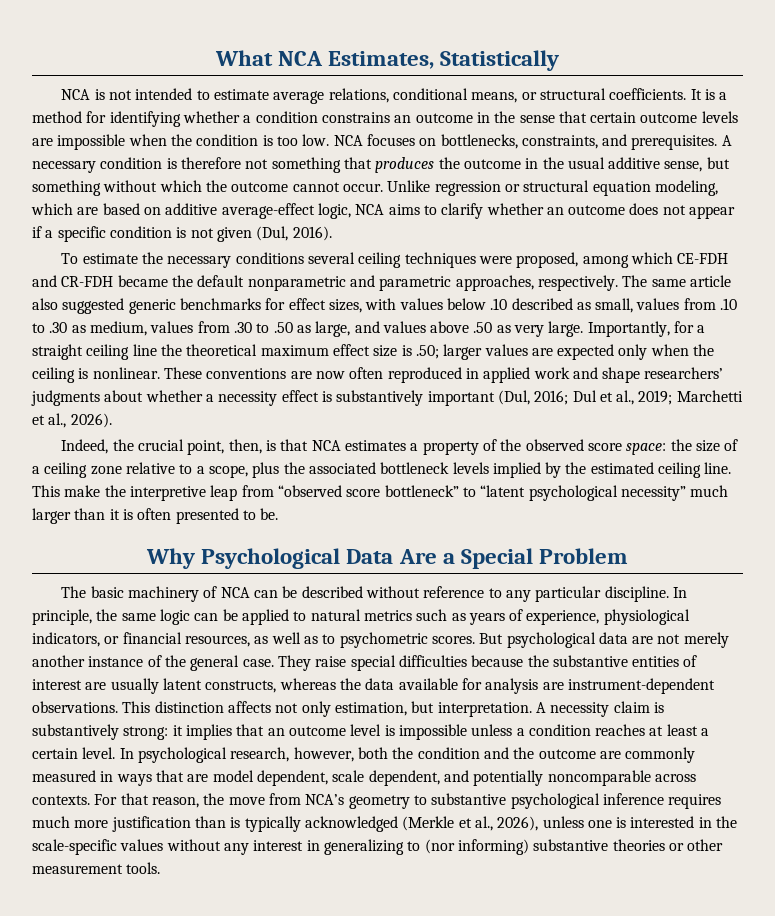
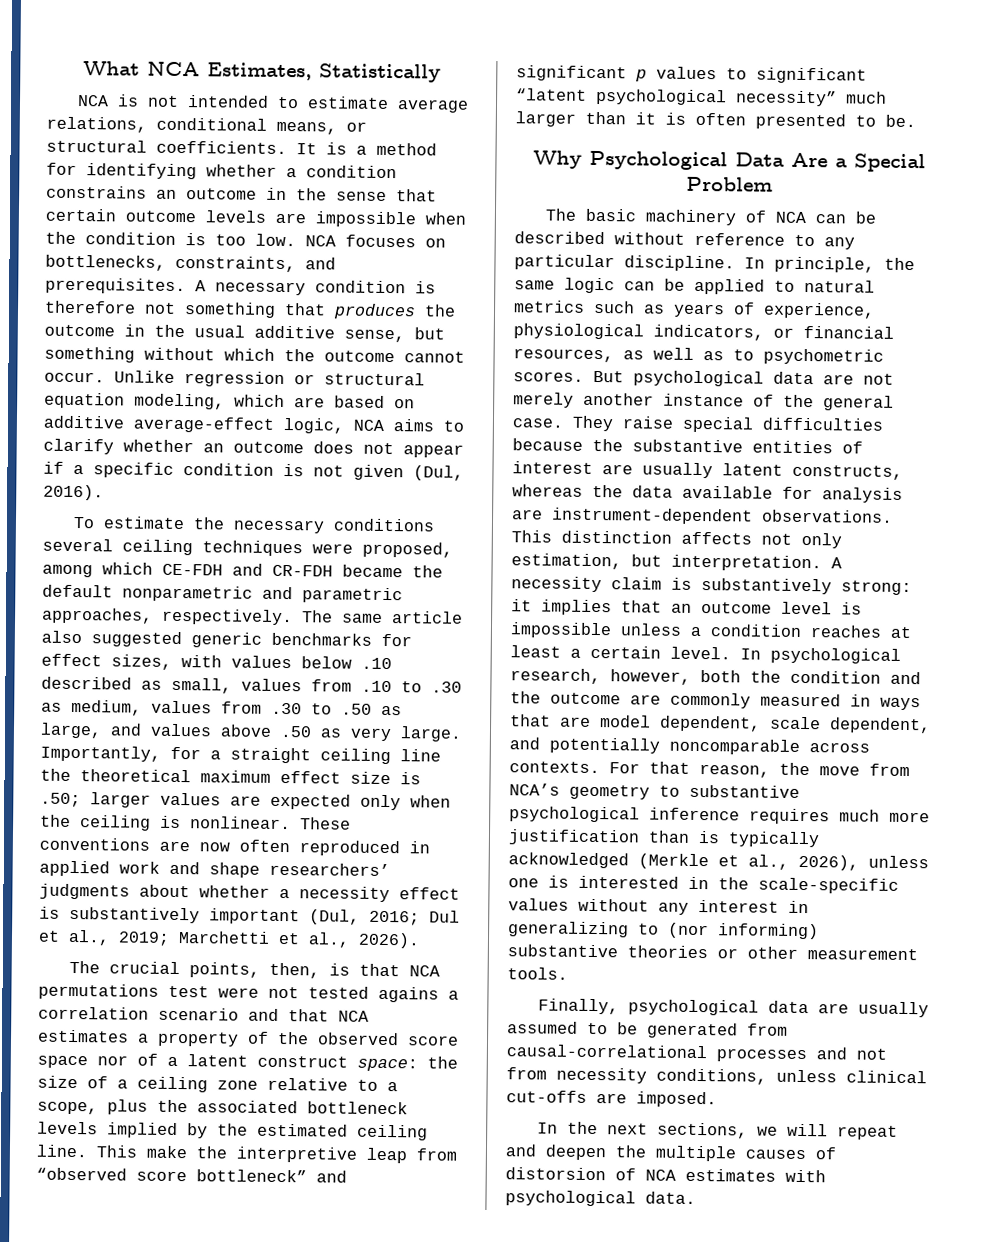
- Indeed, the crucial point, then, is that NCA estimates a property of the observed score space: the size of a ceiling zone relative to a scope, plus the associated bottleneck levels implied by the estimated ceiling line.
+ The crucial points, then, is that NCA permutations test were not tested agains a correlation scenario and that NCA estimates a property of the observed score space nor of a latent construct space: the size of a ceiling zone relative to a scope, plus the associated bottleneck levels implied by the estimated ceiling line.
- This make the interpretive leap from “observed score bottleneck” to “latent psychological necessity” much larger than it is often presented to be.
+ This make the interpretive leap from “observed score bottleneck” and significant p values to significant “latent psychological necessity” much larger than it is often presented to be.
+ Finally, psychological data are usually assumed to be generated from causal-correlational processes and not from necessity conditions, unless clinical cut-offs are imposed.
+ In the next sections, we will repeat and deepen the multiple causes of distorsion of NCA estimates with psychological data.

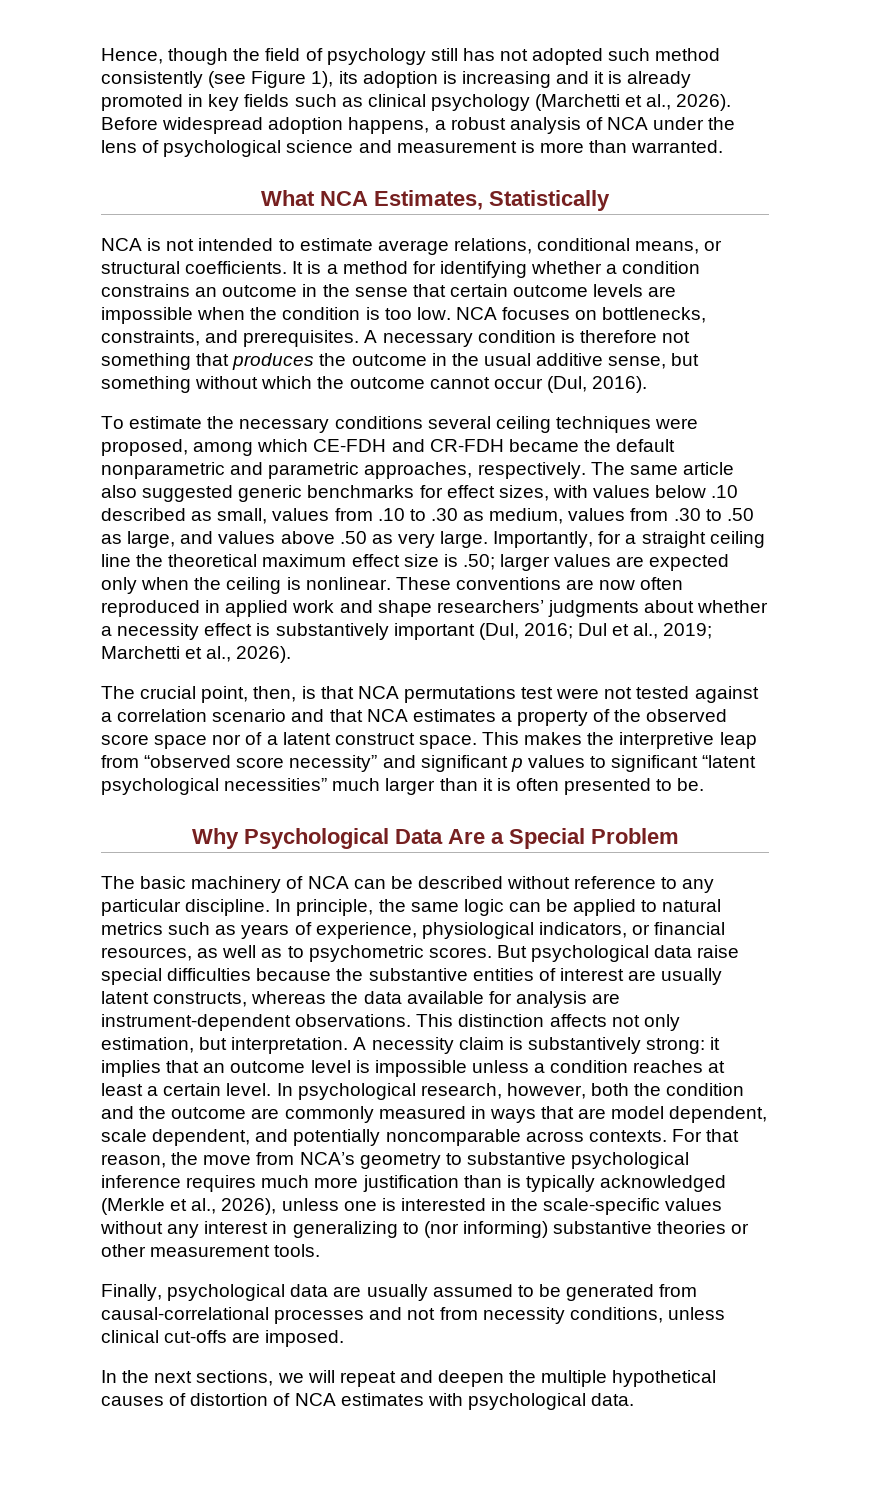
+ Hence, though the field of psychology still has not adopted such method consistently (see Figure 1), its adoption is increasing and it is already promoted in key fields such as clinical psychology (Marchetti et al., 2026). Before widespread adoption happens, a robust analysis of NCA under the lens of psychological science and measurement is more than warranted.
- A necessary condition is therefore not something that produces the outcome in the usual additive sense, but something without which the outcome cannot occur. Unlike regression or structural equation modeling, which are based on additive average-effect logic, NCA aims to clarify whether an outcome does not appear if a specific condition is not given (Dul, 2016).
+ A necessary condition is therefore not something that produces the outcome in the usual additive sense, but something without which the outcome cannot occur (Dul, 2016).
- The crucial points, then, is that NCA permutations test were not tested agains a correlation scenario and that NCA estimates a property of the observed score space nor of a latent construct space: the size of a ceiling zone relative to a scope, plus the associated bottleneck levels implied by the estimated ceiling line. This make the interpretive leap from “observed score bottleneck” and significant p values to significant “latent psychological necessity” much larger than it is often presented to be.
+ The crucial point, then, is that NCA permutations test were not tested against a correlation scenario and that NCA estimates a property of the observed score space nor of a latent construct space. This makes the interpretive leap from “observed score necessity” and significant p values to significant “latent psychological necessities” much larger than it is often presented to be.
- But psychological data are not merely another instance of the general case. They raise special difficulties because the substantive entities of interest are usually latent constructs, whereas the data available for analysis are instrument-dependent observations.
+ But psychological data raise special difficulties because the substantive entities of interest are usually latent constructs, whereas the data available for analysis are instrument-dependent observations.
- In the next sections, we will repeat and deepen the multiple causes of distorsion of NCA estimates with psychological data.
+ In the next sections, we will repeat and deepen the multiple hypothetical causes of distortion of NCA estimates with psychological data.

